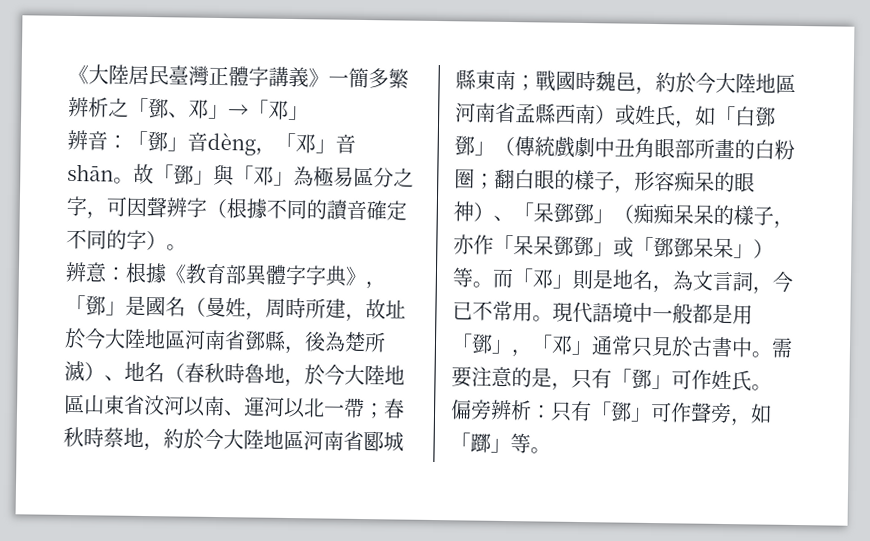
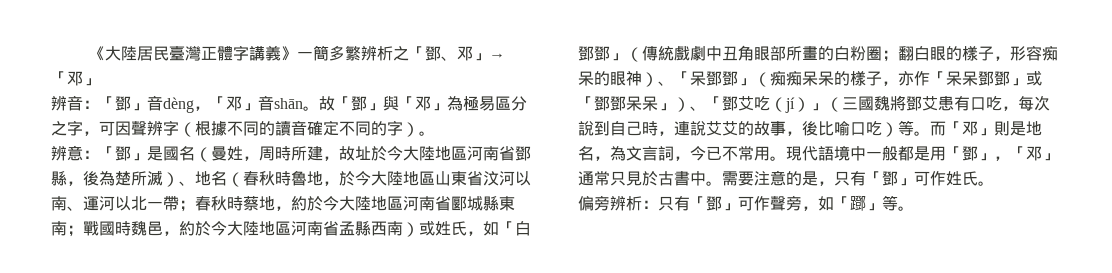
- 根據《教育部異體字字典》，「鄧」是國名（曼姓，周時所建，故址於今大陸地區河南省鄧縣，後為楚所滅）、地名（春秋時魯地，於今大陸地區山東省汶河以南、運河以北一帶；
+ 「鄧」是國名（曼姓，周時所建，故址於今大陸地區河南省鄧縣，後為楚所滅）、地名（春秋時魯地，於今大陸地區山東省汶河以南、運河以北一帶；
- 翻白眼的樣子，形容痴呆的眼神）、「呆鄧鄧」（痴痴呆呆的樣子，亦作「呆呆鄧鄧」或「鄧鄧呆呆」）等。
+ 翻白眼的樣子，形容痴呆的眼神）、「呆鄧鄧」（痴痴呆呆的樣子，亦作「呆呆鄧鄧」或「鄧鄧呆呆」）、「鄧艾吃（jí）」（三國魏將鄧艾患有口吃，每次說到自己時，連說艾艾的故事，後比喻口吃）等。

